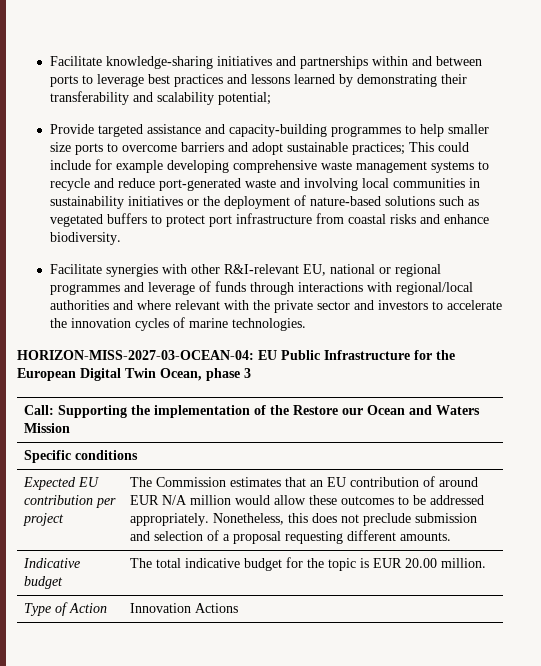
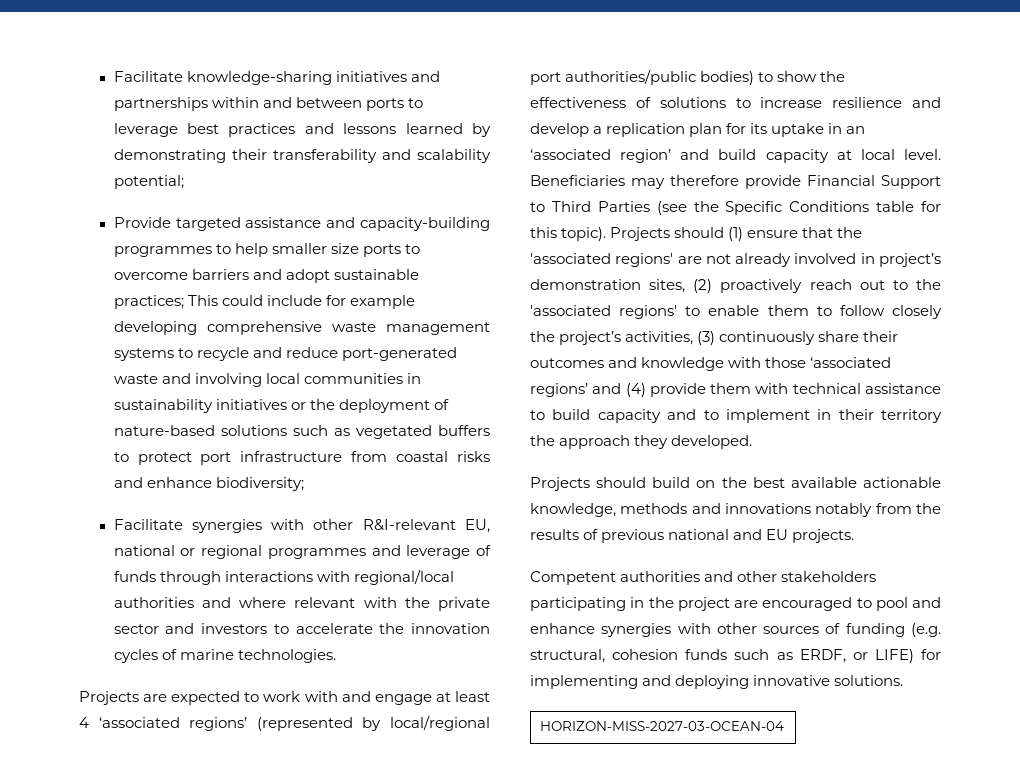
- Provide targeted assistance and capacity-building programmes to help smaller size ports to overcome barriers and adopt sustainable practices; This could include for example developing comprehensive waste management systems to recycle and reduce port-generated waste and involving local communities in sustainability initiatives or the deployment of nature-based solutions such as vegetated buffers to protect port infrastructure from coastal risks and enhance biodiversity.
+ Provide targeted assistance and capacity-building programmes to help smaller size ports to overcome barriers and adopt sustainable practices; This could include for example developing comprehensive waste management systems to recycle and reduce port-generated waste and involving local communities in sustainability initiatives or the deployment of nature-based solutions such as vegetated buffers to protect port infrastructure from coastal risks and enhance biodiversity;
- HORIZON-MISS-2027-03-OCEAN-04: EU Public Infrastructure for the European Digital Twin Ocean, phase 3
- Call: Supporting the implementation of the Restore our Ocean and Waters Mission
- Specific conditions
- Expected EU contribution per project | The Commission estimates that an EU contribution of around EUR N/A million would allow these outcomes to be addressed appropriately. Nonetheless, this does not preclude submission and selection of a proposal requesting different amounts.
- Indicative budget | The total indicative budget for the topic is EUR 20.00 million.
- Type of Action | Innovation Actions
+ Projects are expected to work with and engage at least 4 ‘associated regions’ (represented by local/regional port authorities/public bodies) to show the effectiveness of solutions to increase resilience and develop a replication plan for its uptake in an ‘associated region’ and build capacity at local level. Beneficiaries may therefore provide Financial Support to Third Parties (see the Specific Conditions table for this topic). Projects should (1) ensure that the 'associated regions' are not already involved in project’s demonstration sites, (2) proactively reach out to the 'associated regions' to enable them to follow closely the project’s activities, (3) continuously share their outcomes and knowledge with those ‘associated regions’ and (4) provide them with technical assistance to build capacity and to implement in their territory the approach they developed.
+ Projects should build on the best available actionable knowledge, methods and innovations notably from the results of previous national and EU projects.
+ Competent authorities and other stakeholders participating in the project are encouraged to pool and enhance synergies with other sources of funding (e.g. structural, cohesion funds such as ERDF, or LIFE) for implementing and deploying innovative solutions.
+ HORIZON-MISS-2027-03-OCEAN-04

